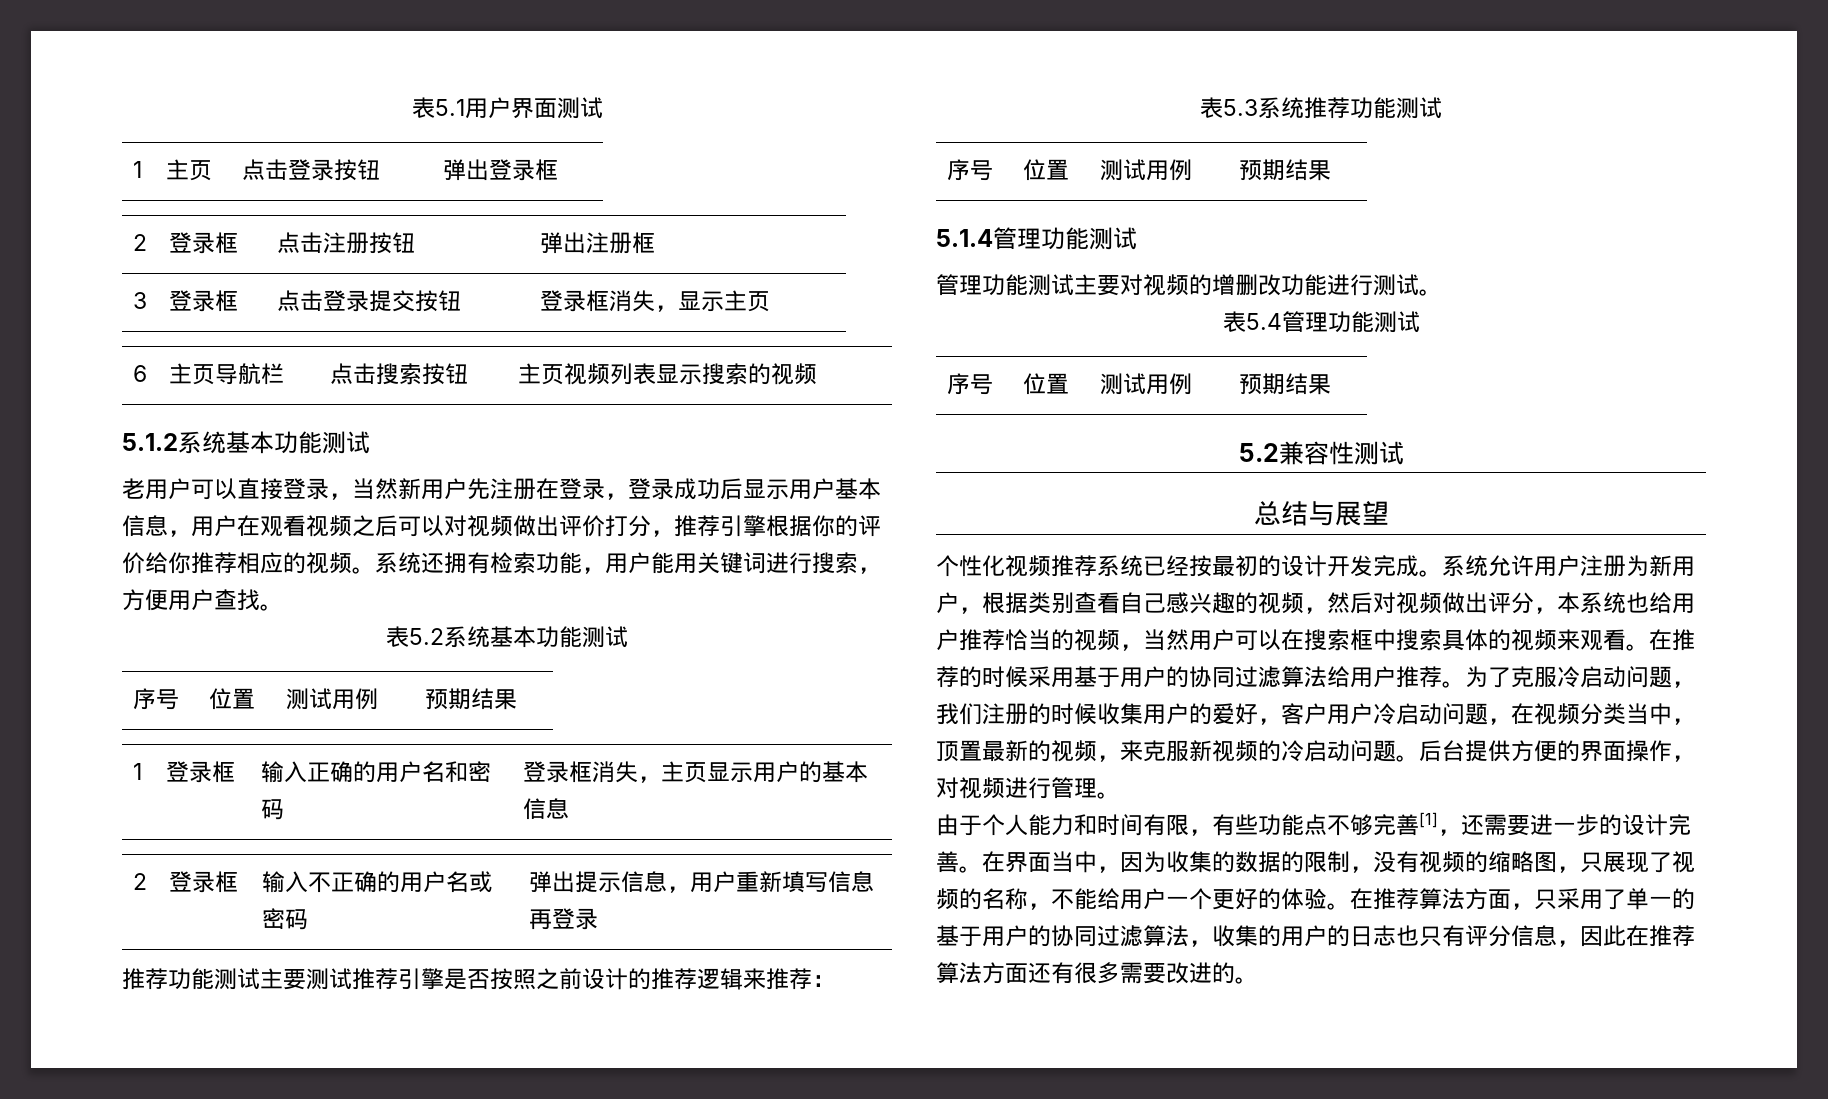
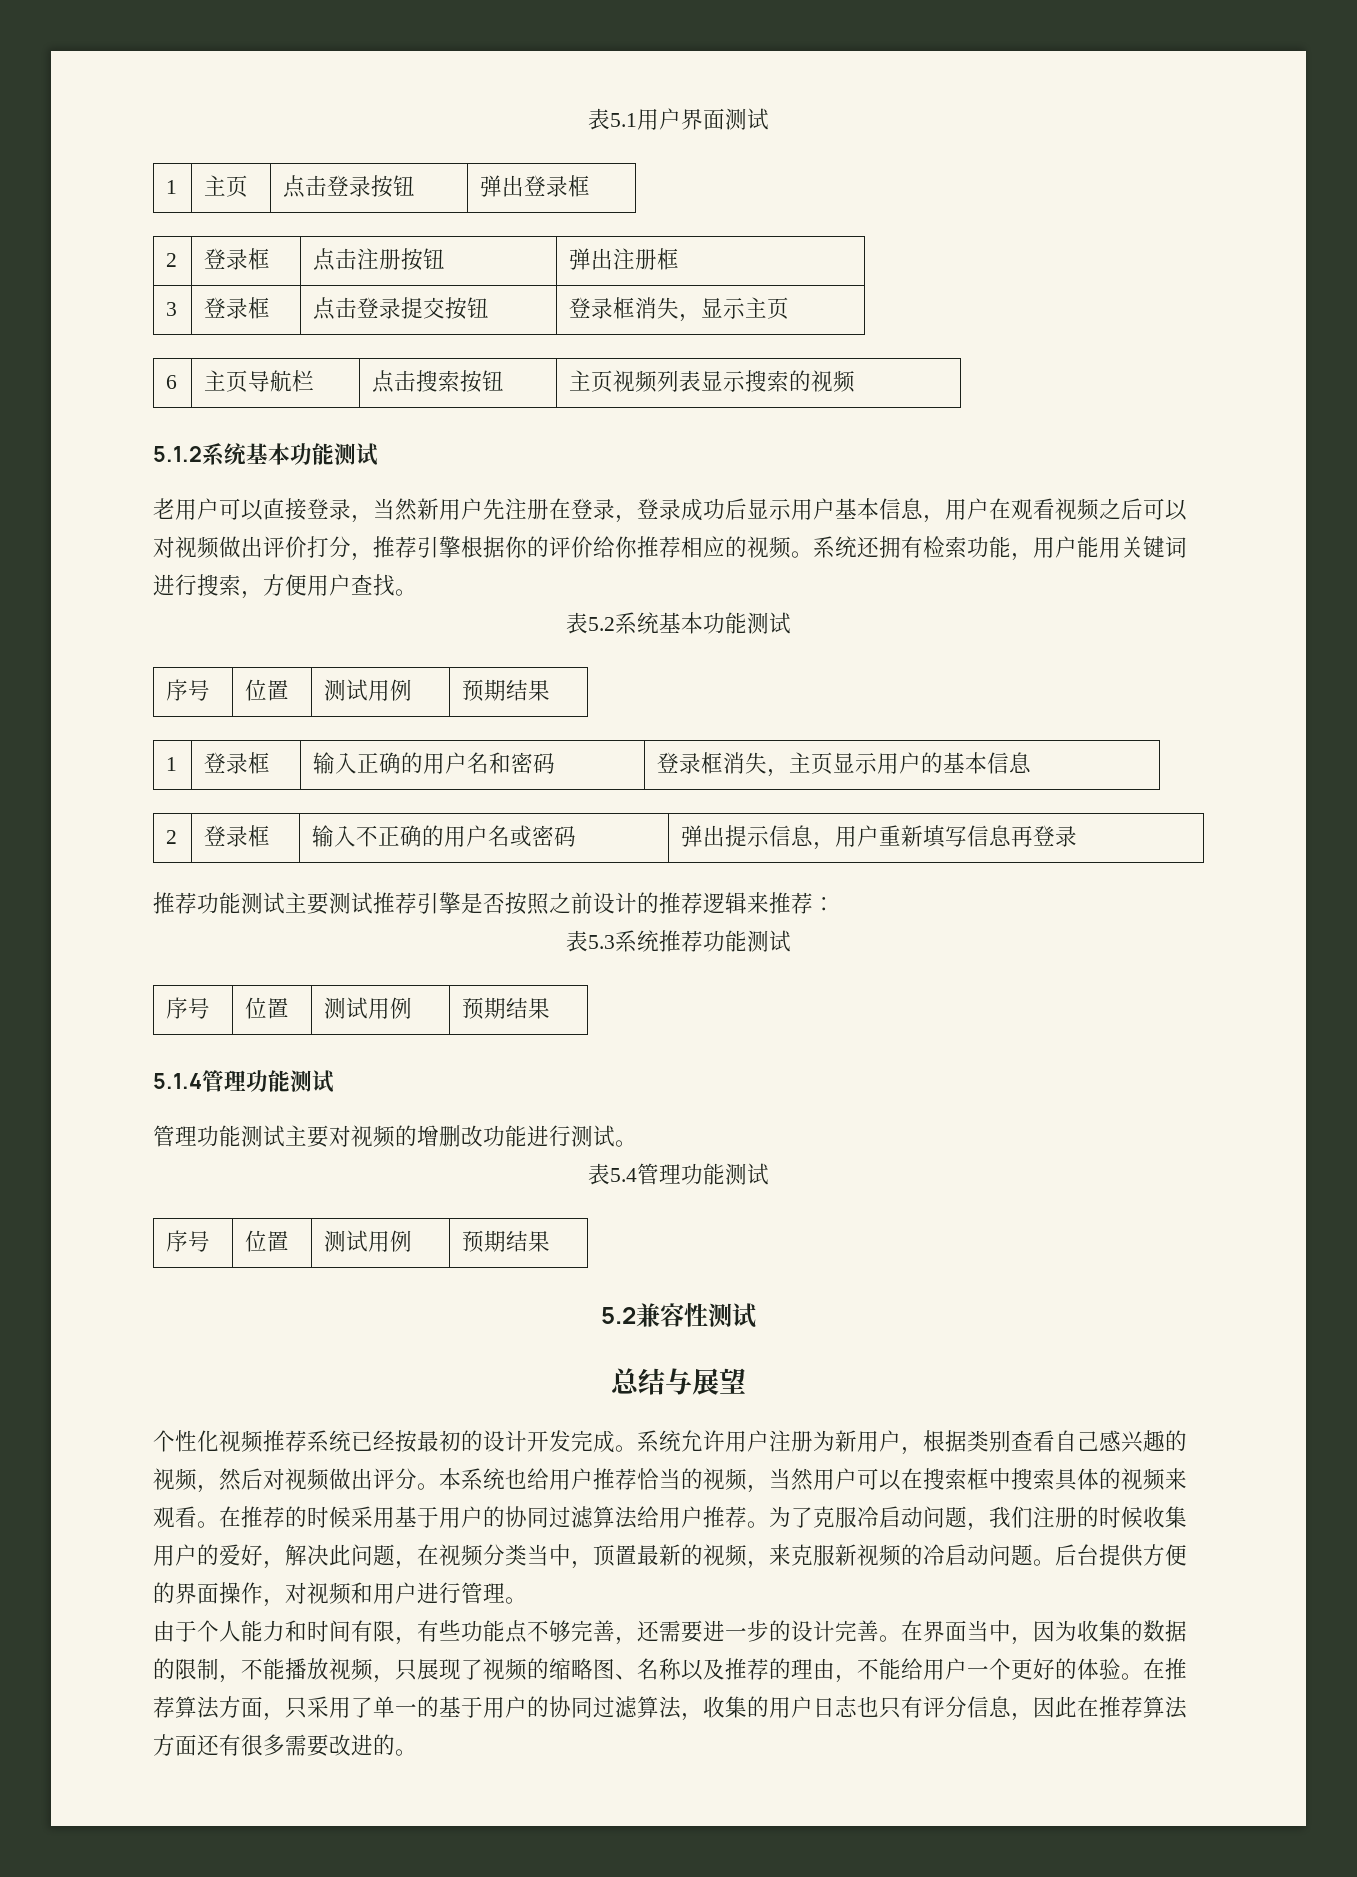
- 系统允许用户注册为新用户，根据类别查看自己感兴趣的视频，然后对视频做出评分，本系统也给用户推荐恰当的视频，当然用户可以在搜索框中搜索具体的视频来观看。
+ 系统允许用户注册为新用户，根据类别查看自己感兴趣的视频，然后对视频做出评分。本系统也给用户推荐恰当的视频，当然用户可以在搜索框中搜索具体的视频来观看。
- 为了克服冷启动问题，我们注册的时候收集用户的爱好，客户用户冷启动问题，在视频分类当中，顶置最新的视频，来克服新视频的冷启动问题。
+ 为了克服冷启动问题，我们注册的时候收集用户的爱好，解决此问题，在视频分类当中，顶置最新的视频，来克服新视频的冷启动问题。
- 后台提供方便的界面操作，对视频进行管理。
+ 后台提供方便的界面操作，对视频和用户进行管理。
- 由于个人能力和时间有限，有些功能点不够完善[1]，还需要进一步的设计完善。
+ 由于个人能力和时间有限，有些功能点不够完善，还需要进一步的设计完善。
- 在界面当中，因为收集的数据的限制，没有视频的缩略图，只展现了视频的名称，不能给用户一个更好的体验。
+ 在界面当中，因为收集的数据的限制，不能播放视频，只展现了视频的缩略图、名称以及推荐的理由，不能给用户一个更好的体验。
- 在推荐算法方面，只采用了单一的基于用户的协同过滤算法，收集的用户的日志也只有评分信息，因此在推荐算法方面还有很多需要改进的。
+ 在推荐算法方面，只采用了单一的基于用户的协同过滤算法，收集的用户日志也只有评分信息，因此在推荐算法方面还有很多需要改进的。

